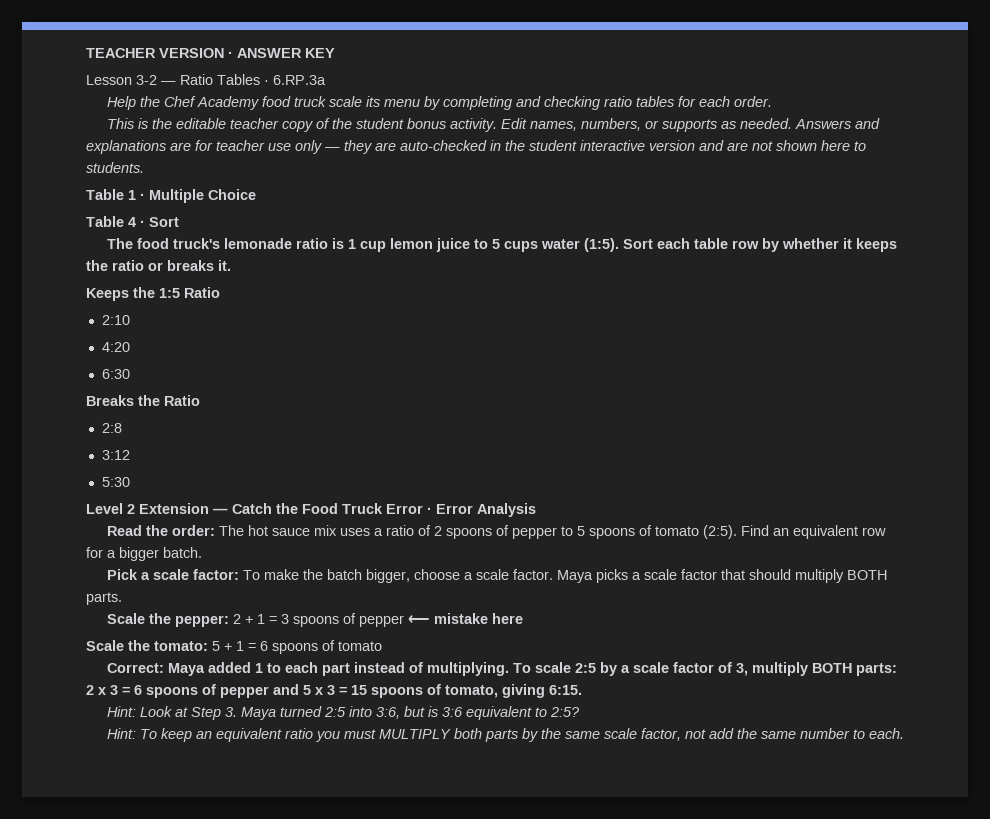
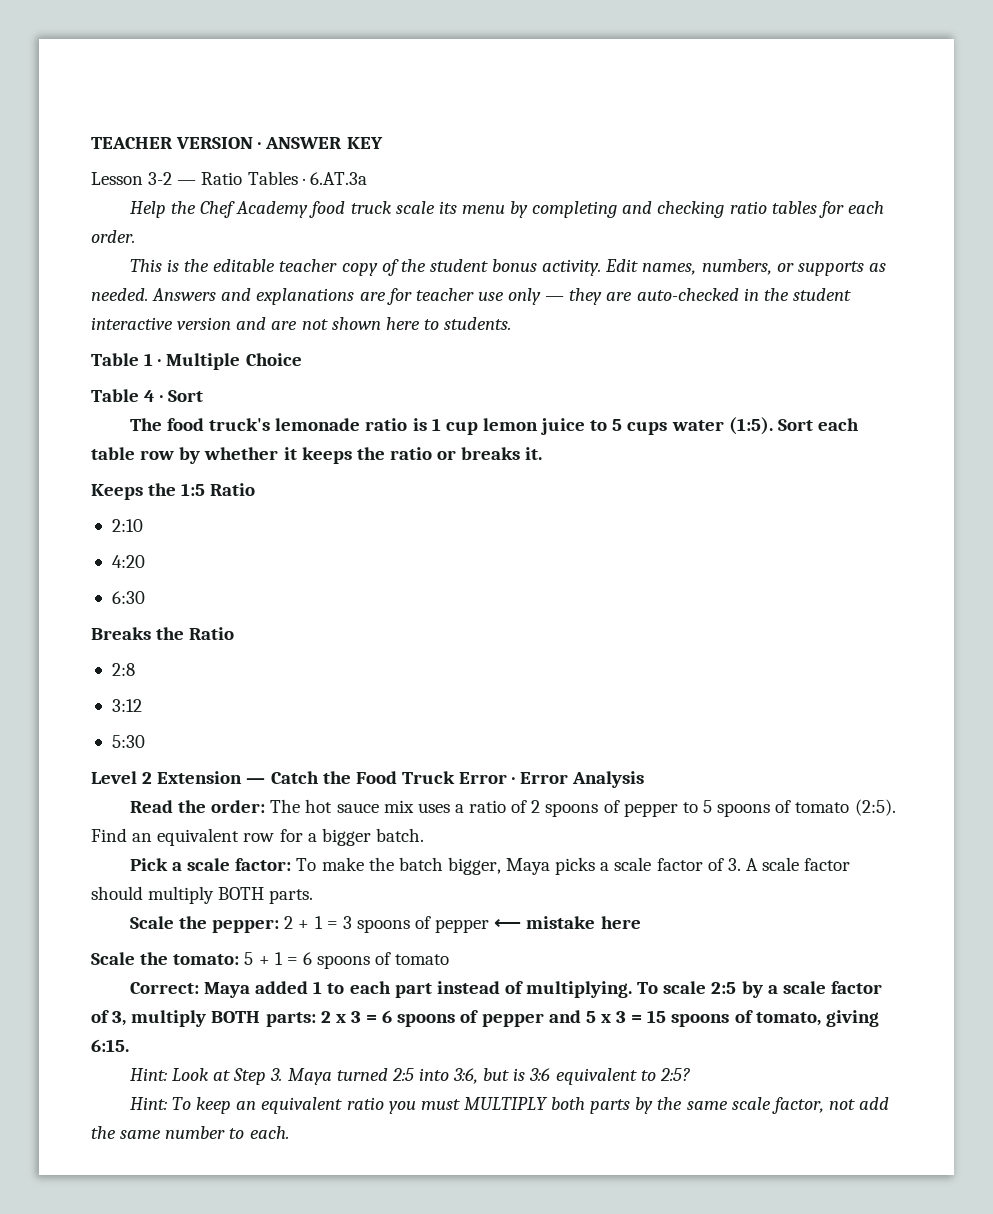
- Lesson 3-2 — Ratio Tables · 6.RP.3a
+ Lesson 3-2 — Ratio Tables · 6.AT.3a
- Pick a scale factor: To make the batch bigger, choose a scale factor. Maya picks a scale factor that should multiply BOTH parts.
+ Pick a scale factor: To make the batch bigger, Maya picks a scale factor of 3. A scale factor should multiply BOTH parts.

